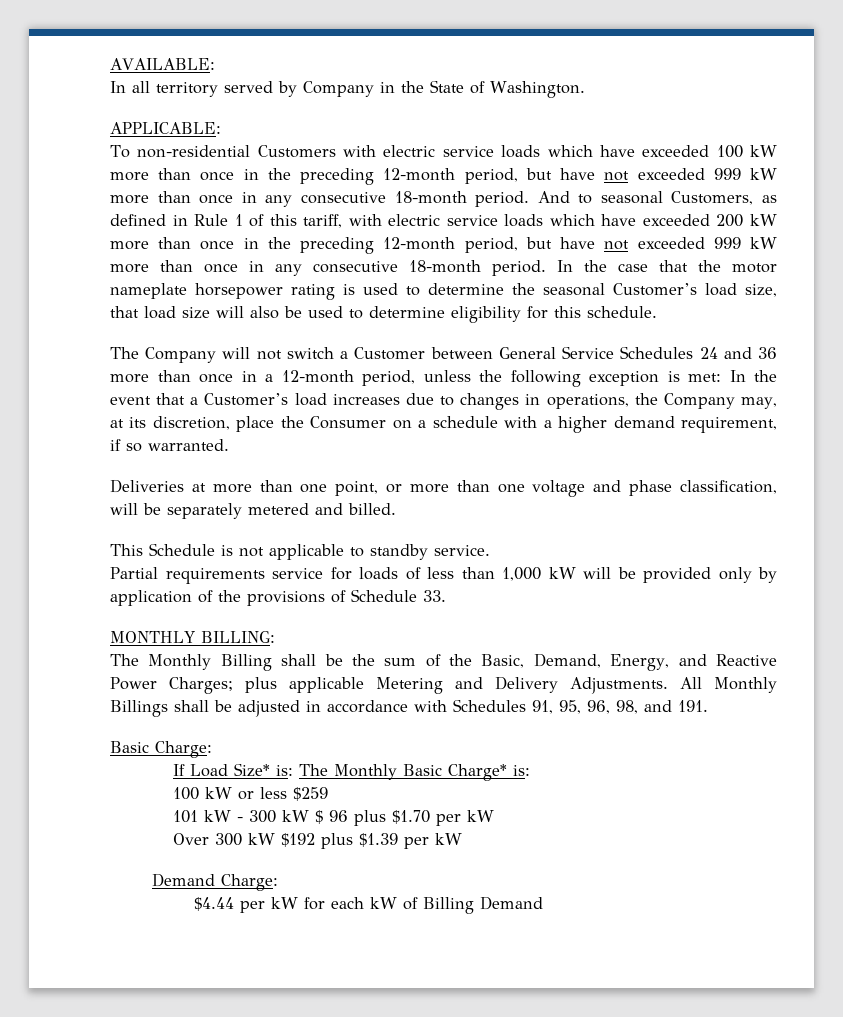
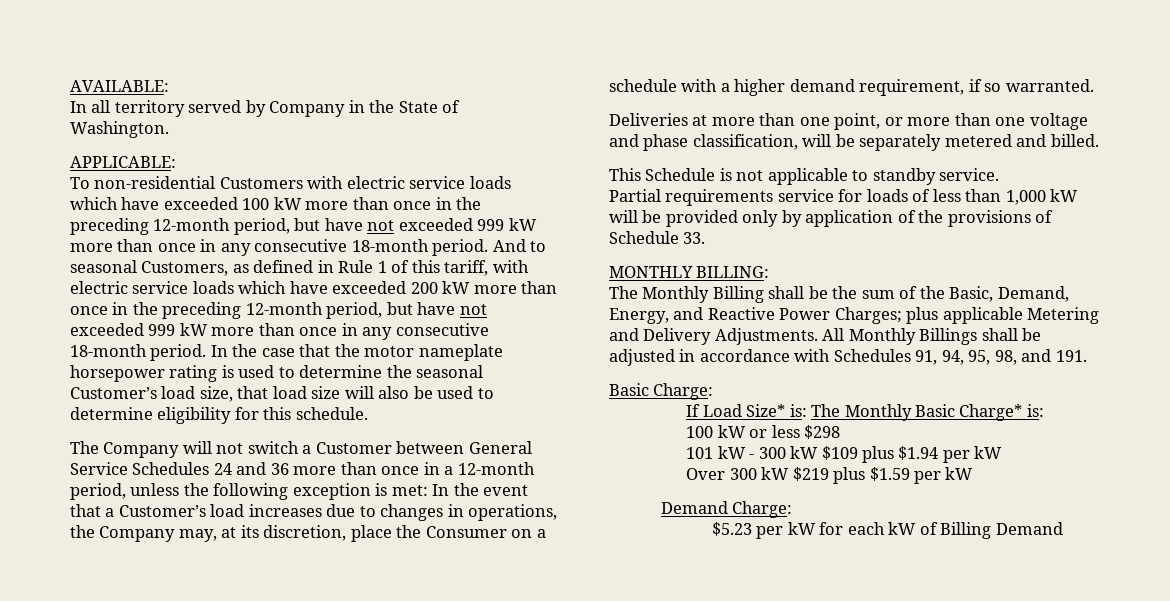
- All Monthly Billings shall be adjusted in accordance with Schedules 91, 95, 96, 98, and 191.
+ All Monthly Billings shall be adjusted in accordance with Schedules 91, 94, 95, 98, and 191.
- 100 kW or less $259
+ 100 kW or less $298
- 101 kW - 300 kW $ 96 plus $1.70 per kW
+ 101 kW - 300 kW $109 plus $1.94 per kW
- Over 300 kW $192 plus $1.39 per kW
+ Over 300 kW $219 plus $1.59 per kW
- $4.44 per kW for each kW of Billing Demand
+ $5.23 per kW for each kW of Billing Demand

